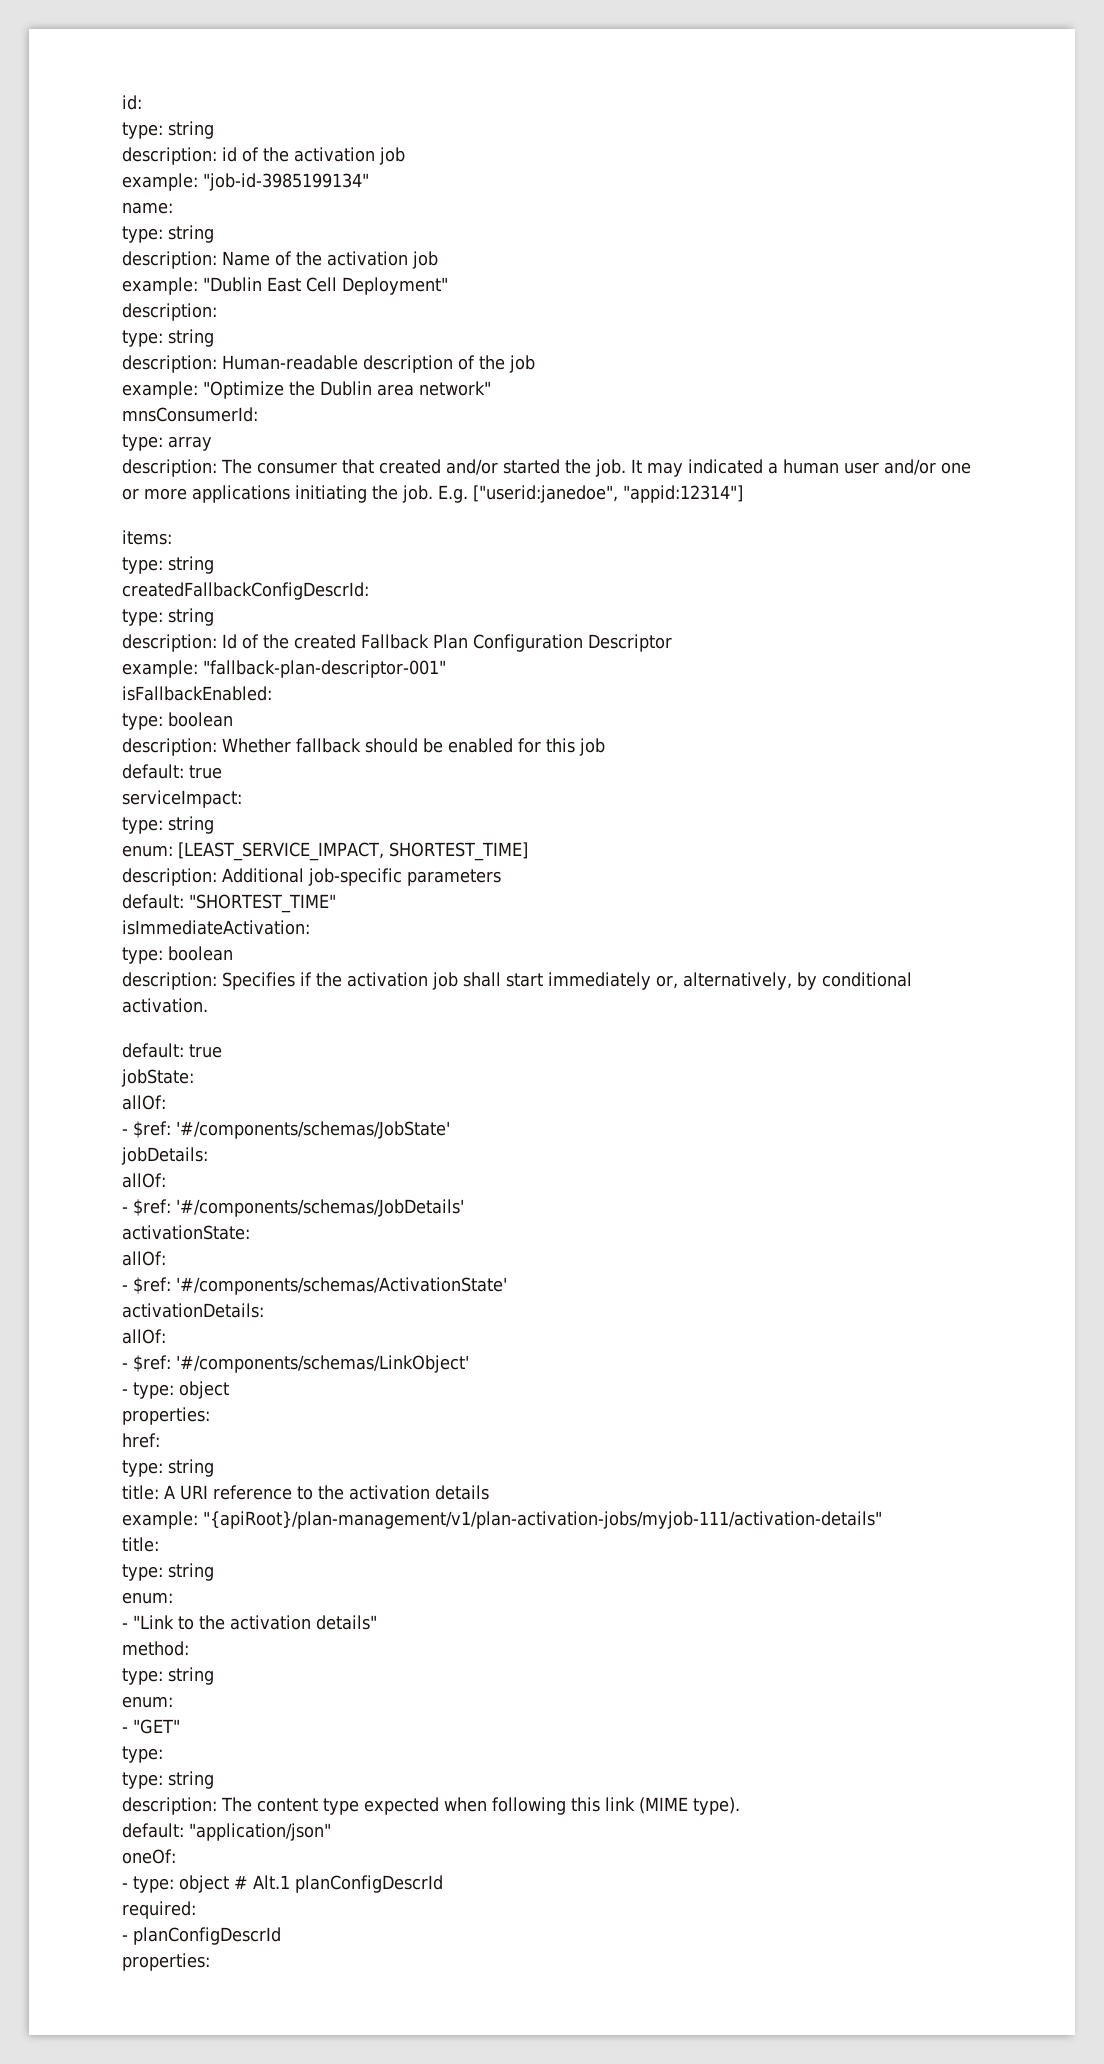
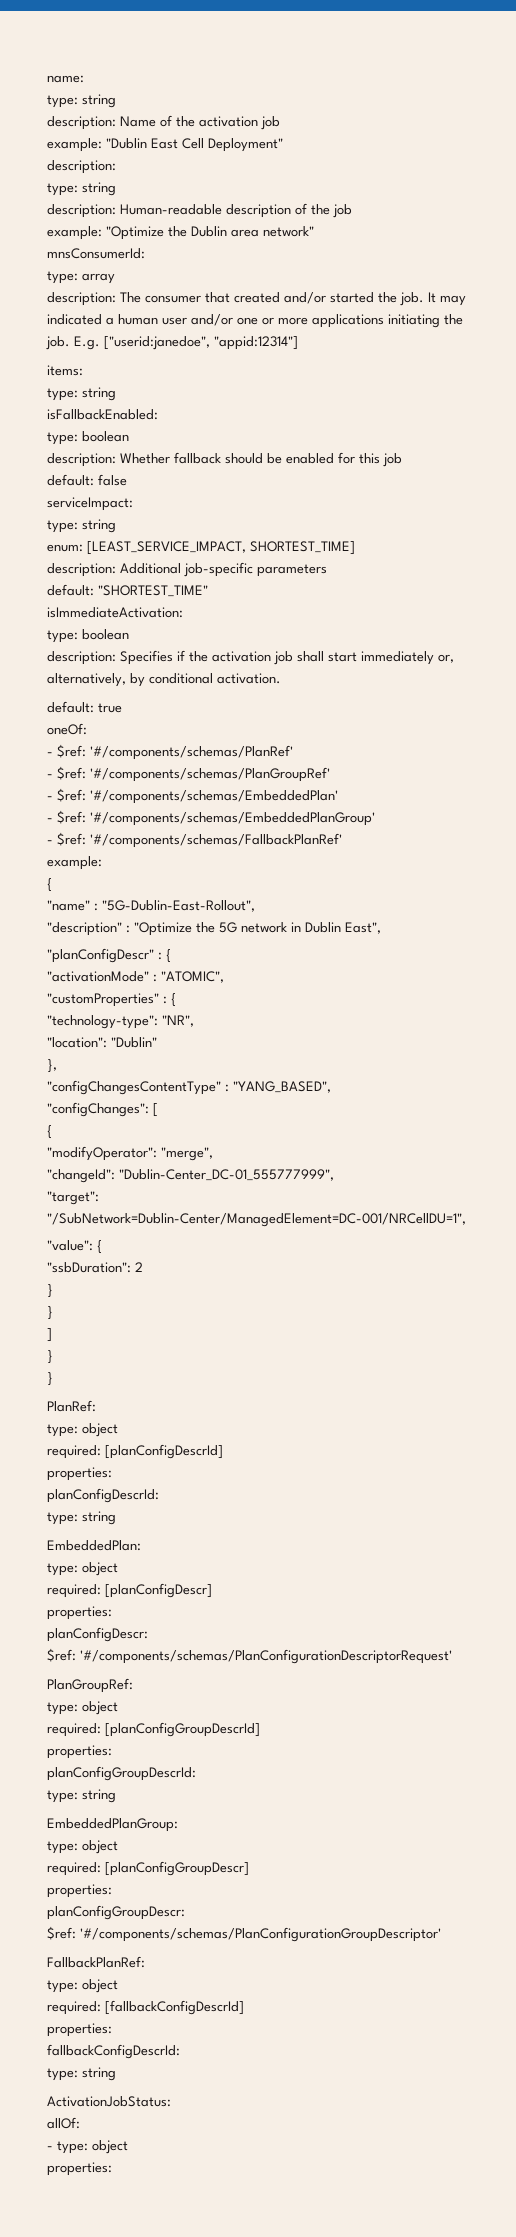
- id:
- type: string
- description: id of the activation job
- example: "job-id-3985199134"
- createdFallbackConfigDescrId:
- type: string
- description: Id of the created Fallback Plan Configuration Descriptor
- example: "fallback-plan-descriptor-001"
  description: Whether fallback should be enabled for this job
- default: true
+ default: false
- jobState:
+ oneOf:
+ - $ref: '#/components/schemas/PlanRef'
+ - $ref: '#/components/schemas/PlanGroupRef'
+ - $ref: '#/components/schemas/EmbeddedPlan'
+ - $ref: '#/components/schemas/EmbeddedPlanGroup'
+ - $ref: '#/components/schemas/FallbackPlanRef'
+ example:
+ {
+ "name" : "5G-Dublin-East-Rollout",
+ "description" : "Optimize the 5G network in Dublin East",
+ "planConfigDescr" : {
+ "activationMode" : "ATOMIC",
+ "customProperties" : {
+ "technology-type": "NR",
+ "location": "Dublin"
+ },
+ "configChangesContentType" : "YANG_BASED",
+ "configChanges": [
+ {
+ "modifyOperator": "merge",
+ "changeId": "Dublin-Center_DC-01_555777999",
+ "target": "/SubNetwork=Dublin-Center/ManagedElement=DC-001/NRCellDU=1",
+ "value": {
+ "ssbDuration": 2
+ }
+ }
+ ]
+ }
+ }
+ PlanRef:
+ type: object
+ required: [planConfigDescrId]
+ properties:
+ planConfigDescrId:
+ type: string
+ EmbeddedPlan:
+ type: object
+ required: [planConfigDescr]
+ properties:
+ planConfigDescr:
+ $ref: '#/components/schemas/PlanConfigurationDescriptorRequest'
+ PlanGroupRef:
+ type: object
+ required: [planConfigGroupDescrId]
+ properties:
+ planConfigGroupDescrId:
+ type: string
+ EmbeddedPlanGroup:
+ type: object
+ required: [planConfigGroupDescr]
+ properties:
+ planConfigGroupDescr:
+ $ref: '#/components/schemas/PlanConfigurationGroupDescriptor'
+ FallbackPlanRef:
+ type: object
+ required: [fallbackConfigDescrId]
+ properties:
+ fallbackConfigDescrId:
+ type: string
+ ActivationJobStatus:
  allOf:
- - $ref: '#/components/schemas/JobState'
- jobDetails:
- allOf:
- - $ref: '#/components/schemas/JobDetails'
- activationState:
- allOf:
- - $ref: '#/components/schemas/ActivationState'
- activationDetails:
- allOf:
- - $ref: '#/components/schemas/LinkObject'
  - type: object
- properties:
- href:
- type: string
- title: A URI reference to the activation details
- example: "{apiRoot}/plan-management/v1/plan-activation-jobs/myjob-111/activation-details"
- title:
- type: string
- enum:
- - "Link to the activation details"
- method:
- type: string
- enum:
- - "GET"
- type:
- type: string
- description: The content type expected when following this link (MIME type).
- default: "application/json"
- oneOf:
- - type: object # Alt.1 planConfigDescrId
- required:
- - planConfigDescrId

